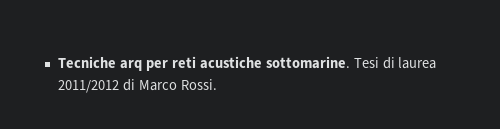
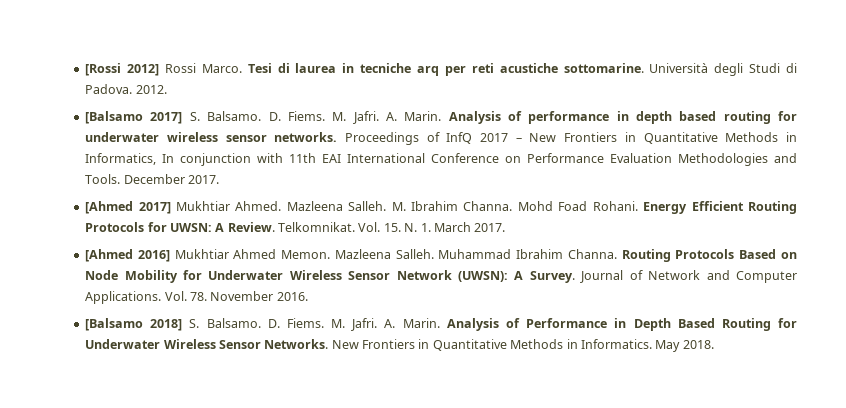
- Tecniche arq per reti acustiche sottomarine.
+ [Rossi 2012] Rossi Marco. Tesi di laurea in tecniche arq per reti acustiche sottomarine.
- Tesi di laurea 2011/2012 di Marco Rossi.
+ Università degli Studi di Padova. 2012.
+ [Balsamo 2017] S. Balsamo. D. Fiems. M. Jafri. A. Marin. Analysis of performance in depth based routing for underwater wireless sensor networks. Proceedings of InfQ 2017 – New Frontiers in Quantitative Methods in Informatics, In conjunction with 11th EAI International Conference on Performance Evaluation Methodologies and Tools. December 2017.
+ [Ahmed 2017] Mukhtiar Ahmed. Mazleena Salleh. M. Ibrahim Channa. Mohd Foad Rohani. Energy Efficient Routing Protocols for UWSN: A Review. Telkomnikat. Vol. 15. N. 1. March 2017.
+ [Ahmed 2016] Mukhtiar Ahmed Memon. Mazleena Salleh. Muhammad Ibrahim Channa. Routing Protocols Based on Node Mobility for Underwater Wireless Sensor Network (UWSN): A Survey. Journal of Network and Computer Applications. Vol. 78. November 2016.
+ [Balsamo 2018] S. Balsamo. D. Fiems. M. Jafri. A. Marin. Analysis of Performance in Depth Based Routing for Underwater Wireless Sensor Networks. New Frontiers in Quantitative Methods in Informatics. May 2018.

